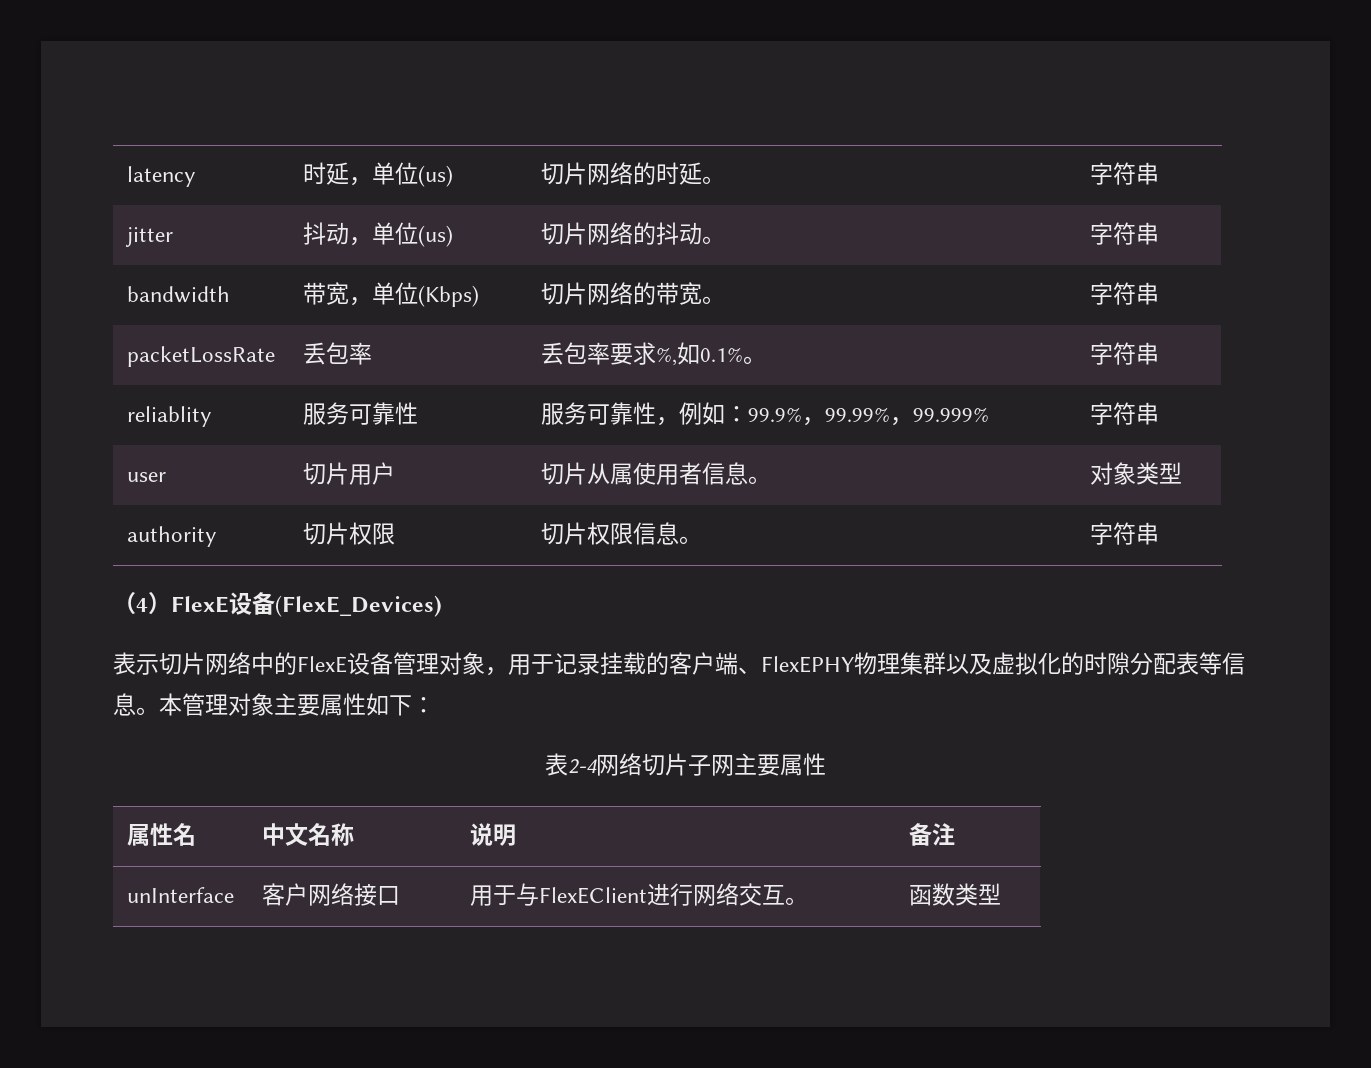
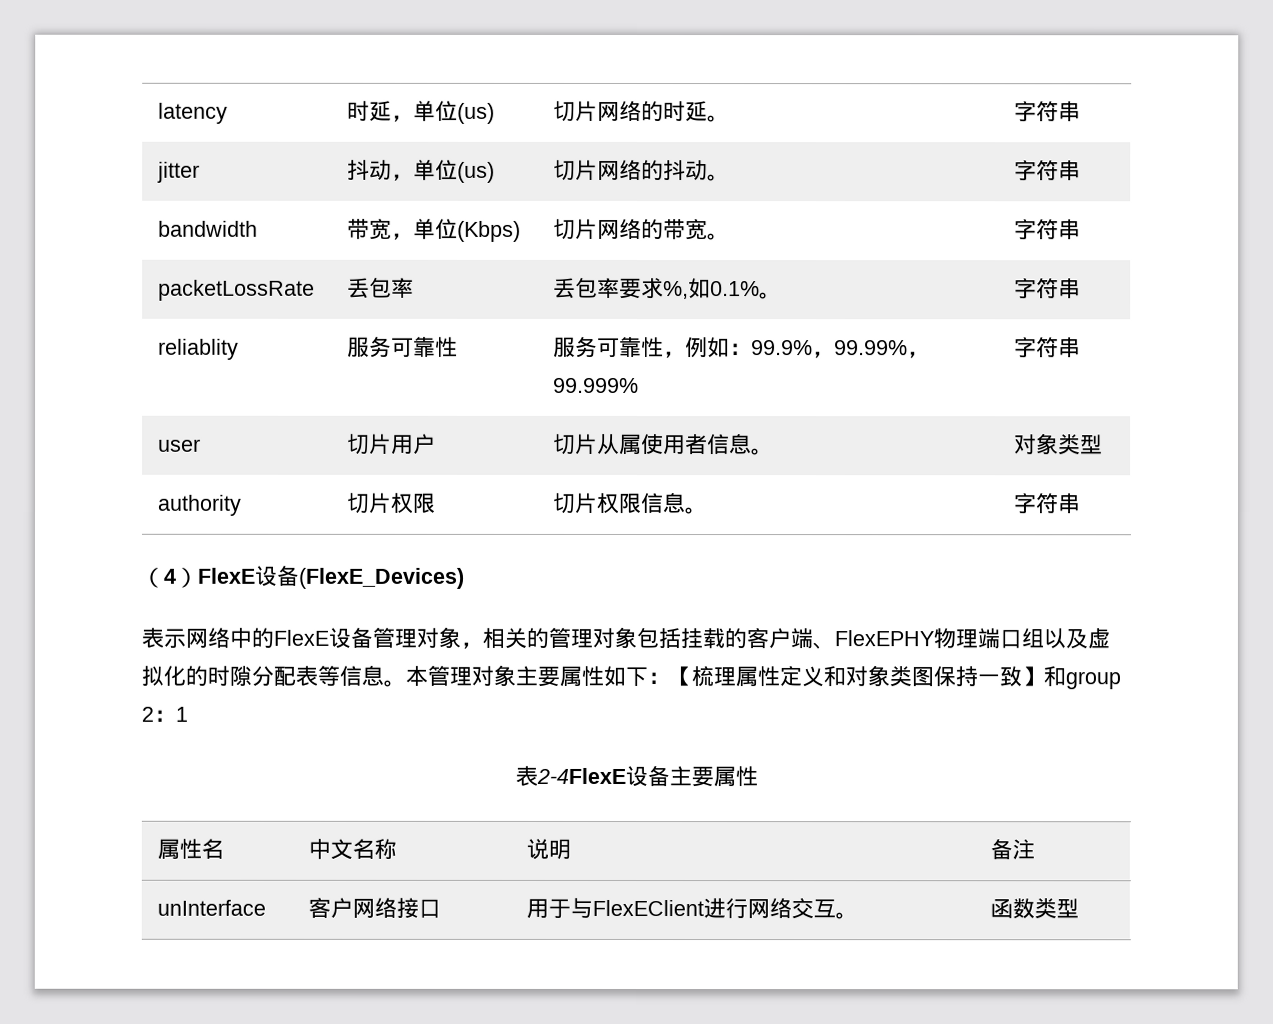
- 表示切片网络中的FlexE设备管理对象，用于记录挂载的客户端、FlexEPHY物理集群以及虚拟化的时隙分配表等信息。
+ 表示网络中的FlexE设备管理对象，相关的管理对象包括挂载的客户端、FlexEPHY物理端口组以及虚拟化的时隙分配表等信息。
- 本管理对象主要属性如下：
- 表2-4网络切片子网主要属性
+ 本管理对象主要属性如下：【梳理属性定义和对象类图保持一致】和group 2：1
+ 表2-4FlexE设备主要属性

